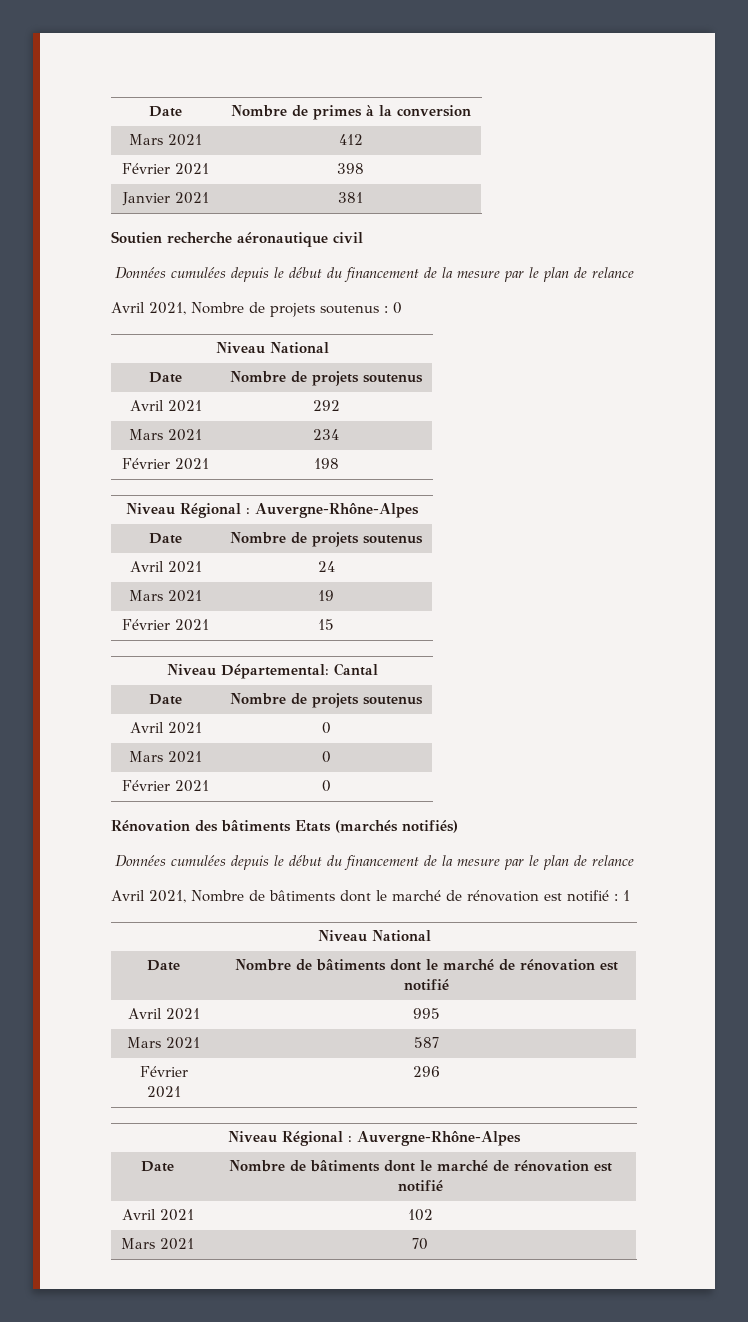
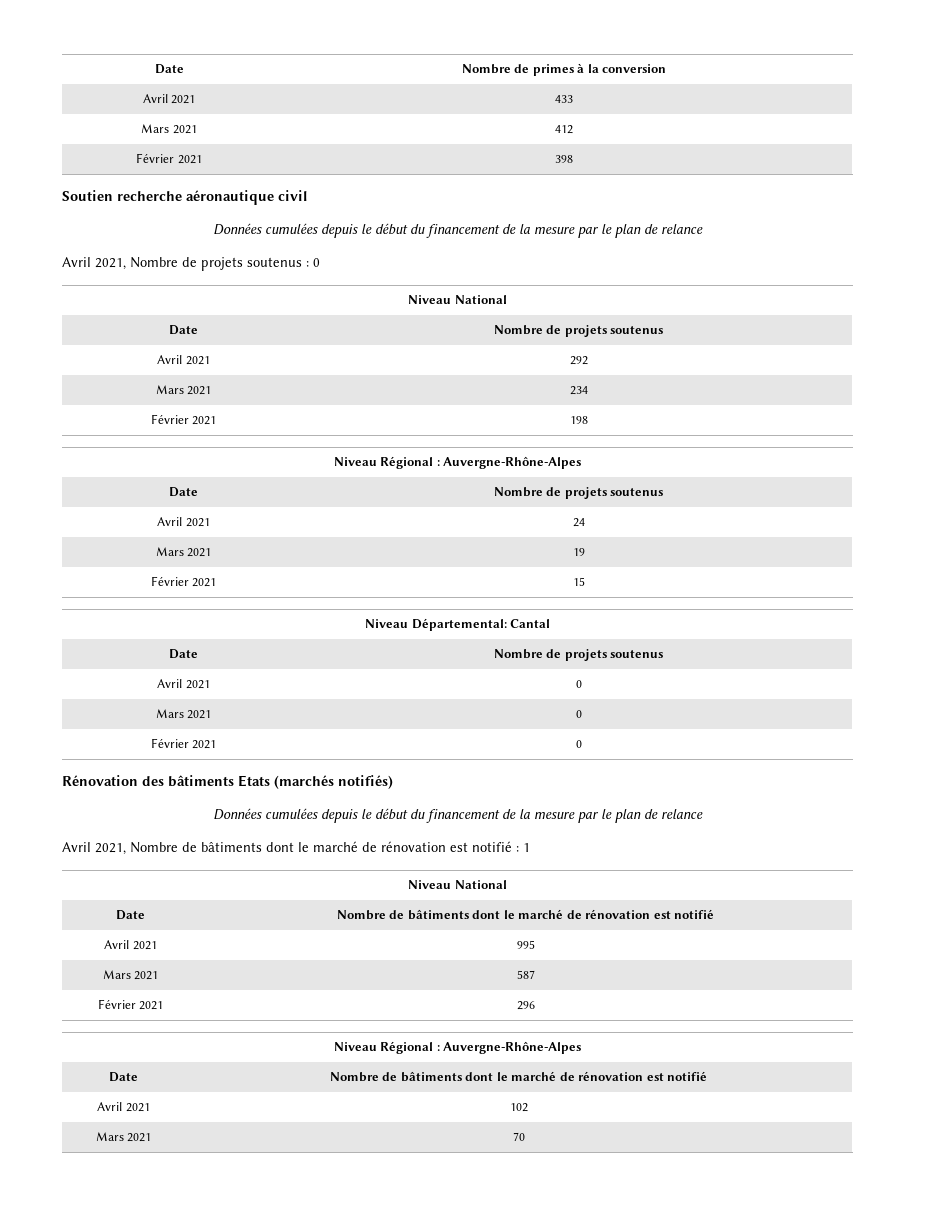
+ Avril 2021 | 433
- Janvier 2021 | 381

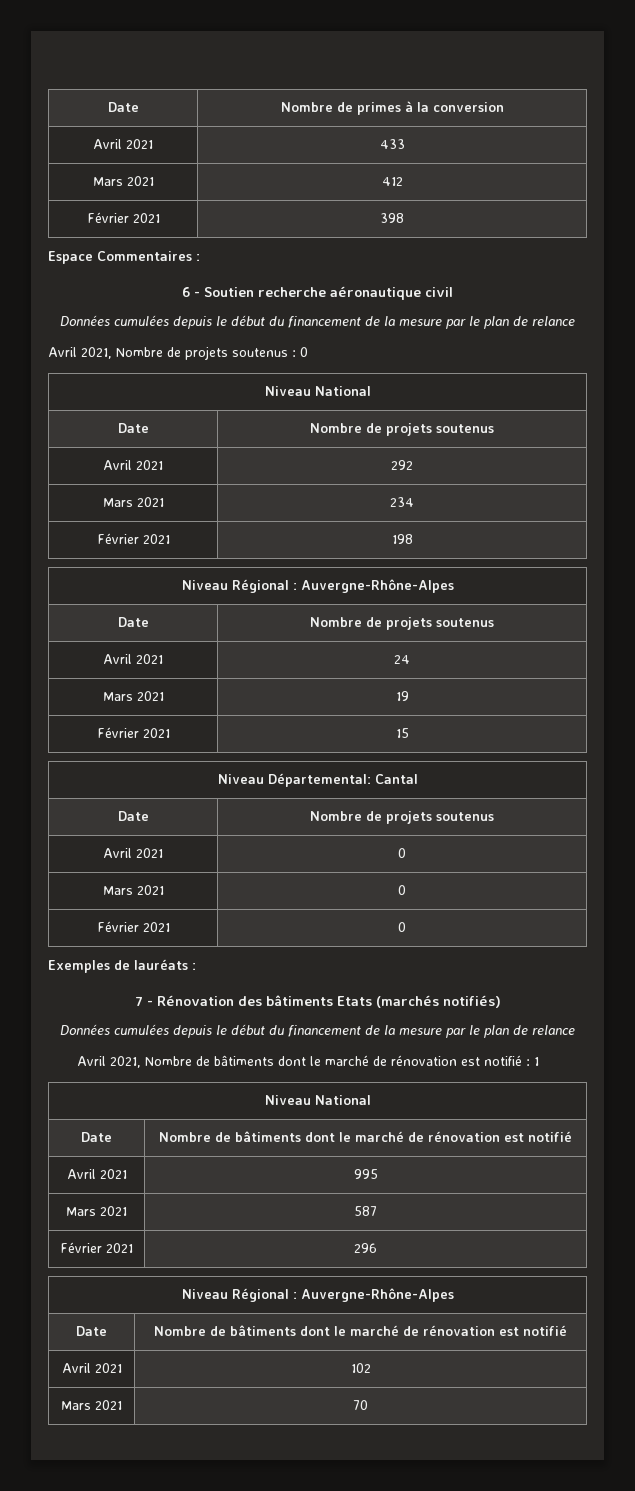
- Soutien recherche aéronautique civil
+ Espace Commentaires :
+ 6 - Soutien recherche aéronautique civil
- Rénovation des bâtiments Etats (marchés notifiés)
+ Exemples de lauréats :
+ 7 - Rénovation des bâtiments Etats (marchés notifiés)

